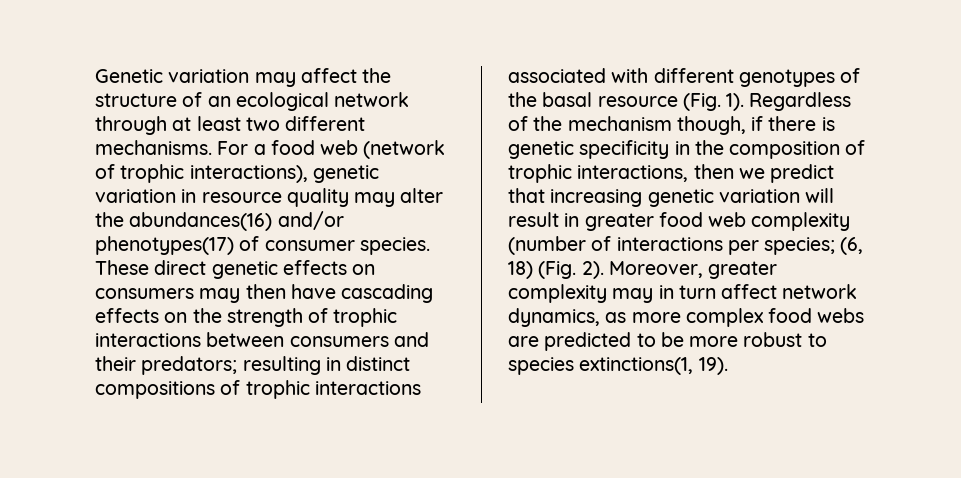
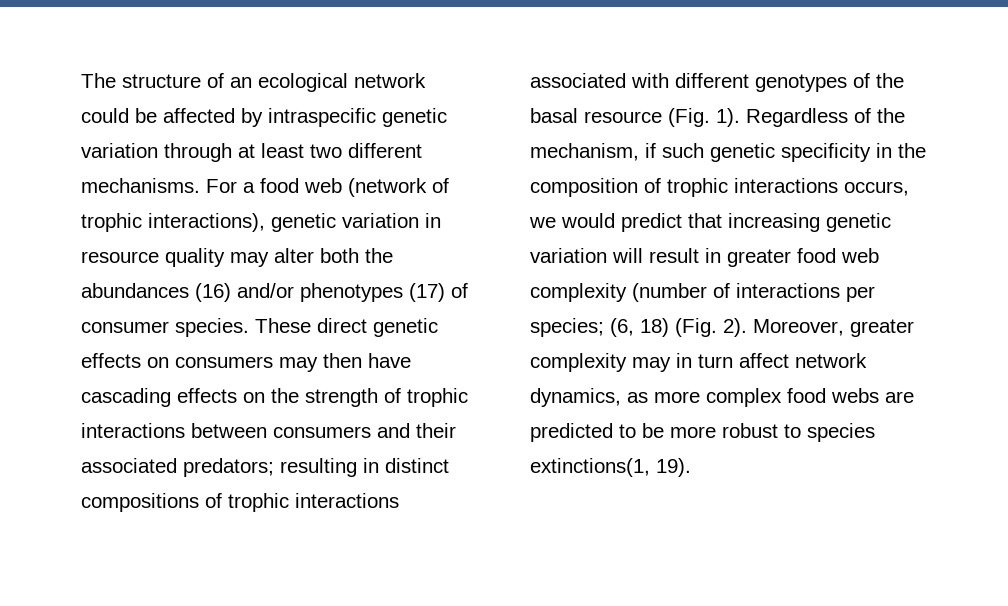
- Genetic variation may affect the structure of an ecological network through at least two different mechanisms.
+ The structure of an ecological network could be affected by intraspecific genetic variation through at least two different mechanisms.
- For a food web (network of trophic interactions), genetic variation in resource quality may alter the abundances(16) and/or phenotypes(17) of consumer species.
+ For a food web (network of trophic interactions), genetic variation in resource quality may alter both the abundances (16) and/or phenotypes (17) of consumer species.
- These direct genetic effects on consumers may then have cascading effects on the strength of trophic interactions between consumers and their predators; resulting in distinct compositions of trophic interactions associated with different genotypes of the basal resource (Fig. 1).
+ These direct genetic effects on consumers may then have cascading effects on the strength of trophic interactions between consumers and their associated predators; resulting in distinct compositions of trophic interactions associated with different genotypes of the basal resource (Fig. 1).
- Regardless of the mechanism though, if there is genetic specificity in the composition of trophic interactions, then we predict that increasing genetic variation will result in greater food web complexity (number of interactions per species; (6, 18) (Fig. 2).
+ Regardless of the mechanism, if such genetic specificity in the composition of trophic interactions occurs, we would predict that increasing genetic variation will result in greater food web complexity (number of interactions per species; (6, 18) (Fig. 2).

